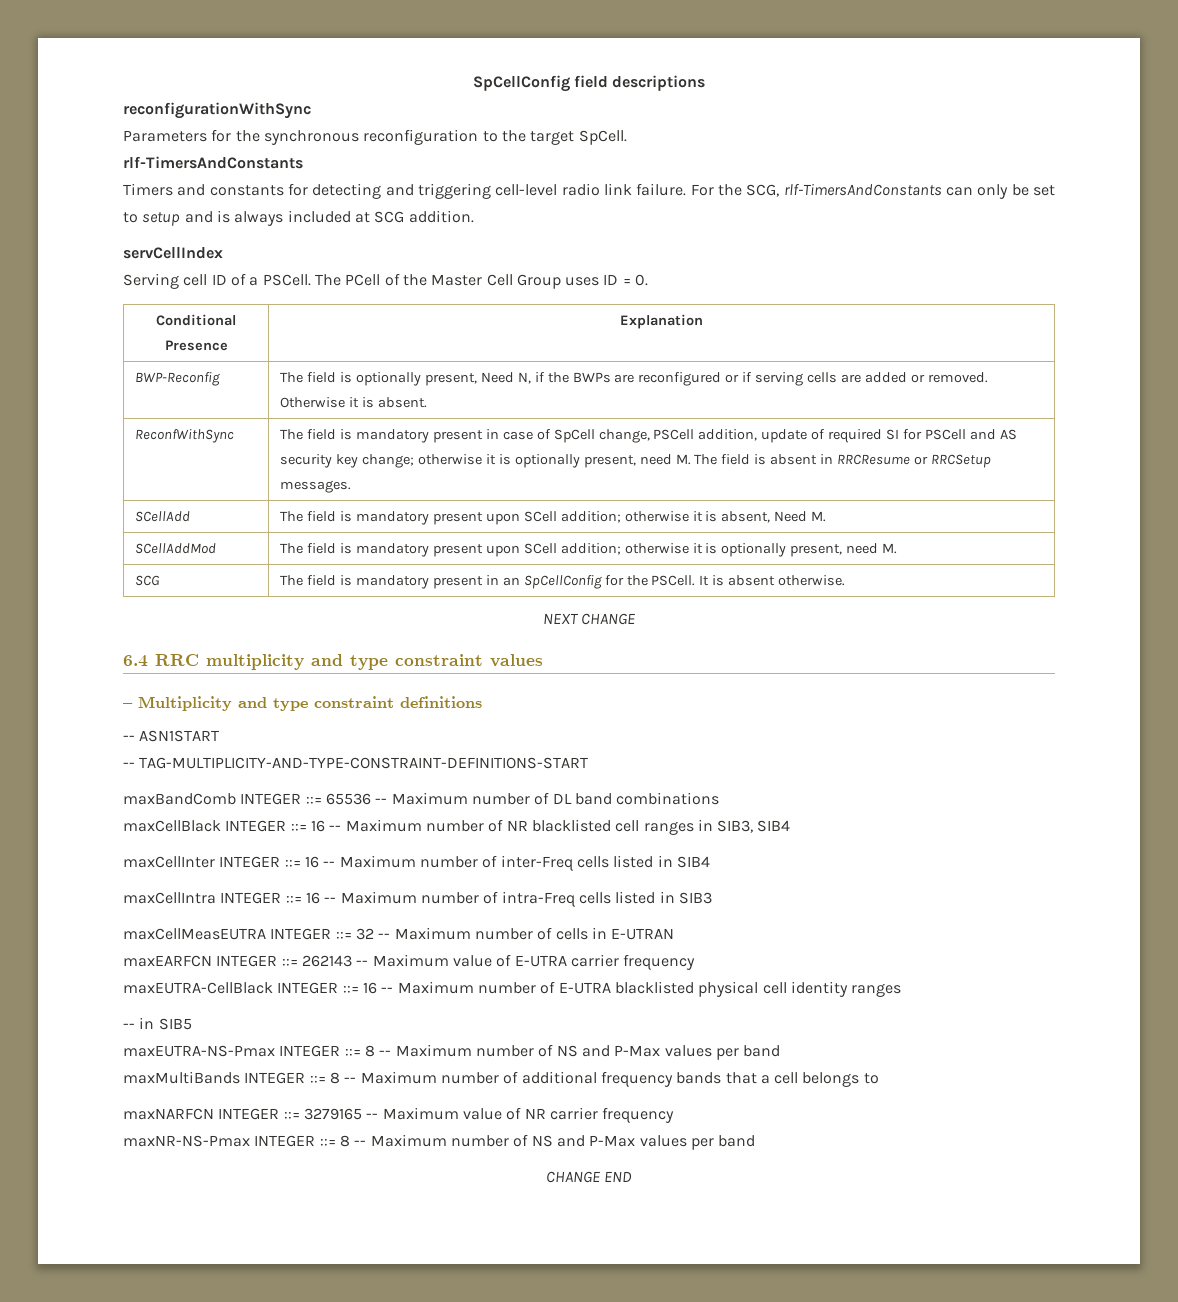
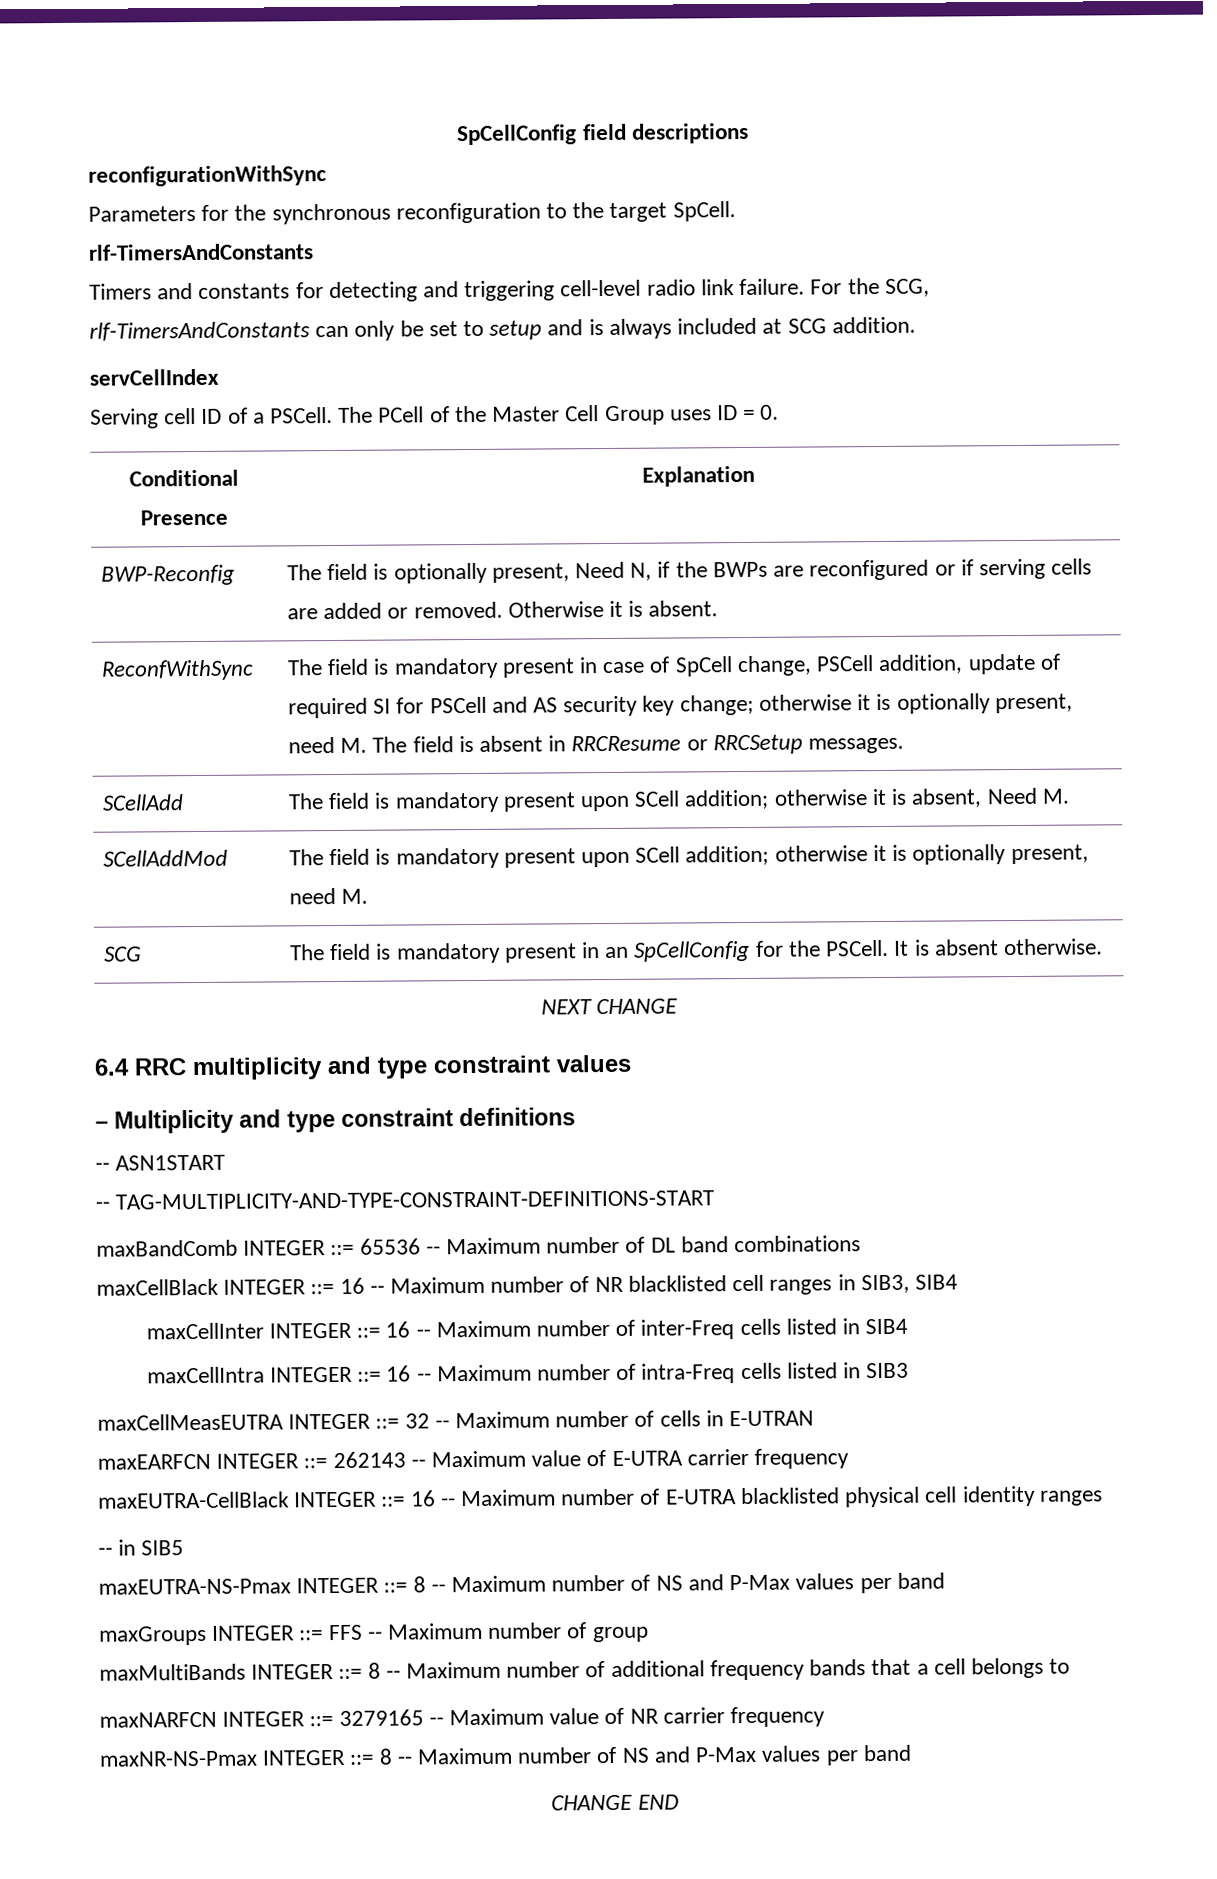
+ maxGroups INTEGER ::= FFS -- Maximum number of group

